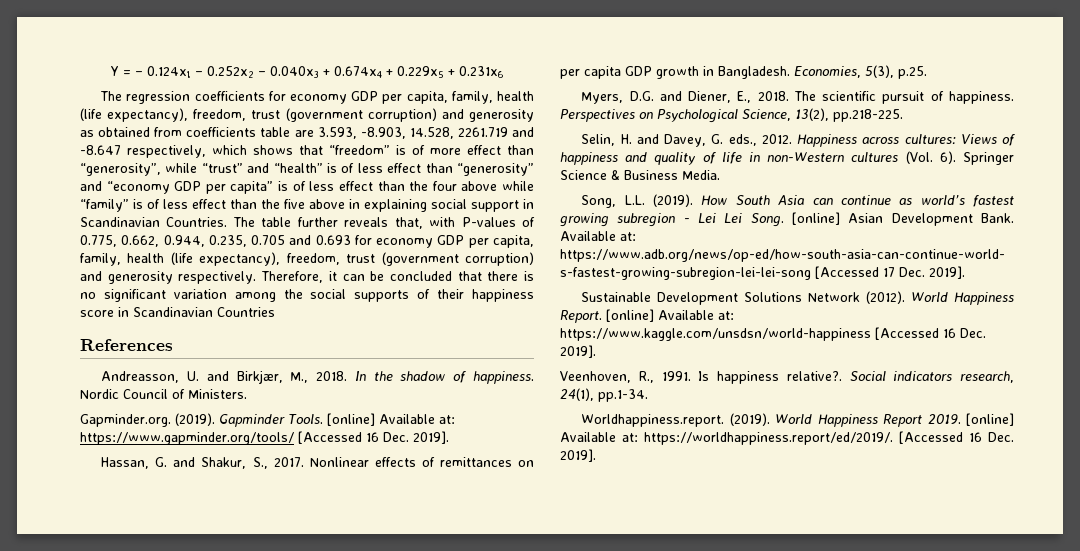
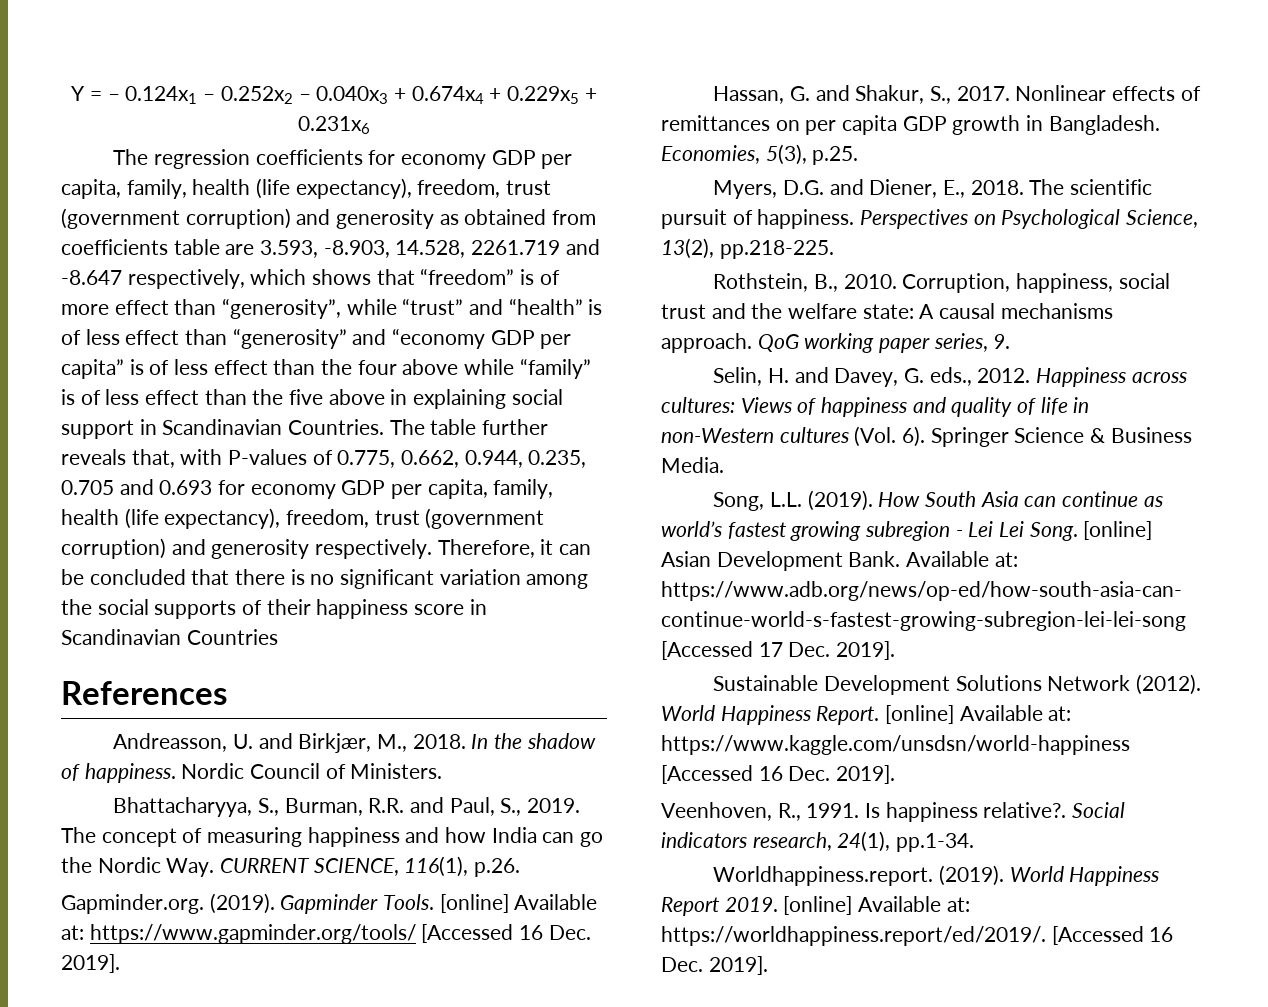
+ Bhattacharyya, S., Burman, R.R. and Paul, S., 2019. The concept of measuring happiness and how India can go the Nordic Way. CURRENT SCIENCE, 116(1), p.26.
+ Rothstein, B., 2010. Corruption, happiness, social trust and the welfare state: A causal mechanisms approach. QoG working paper series, 9.

